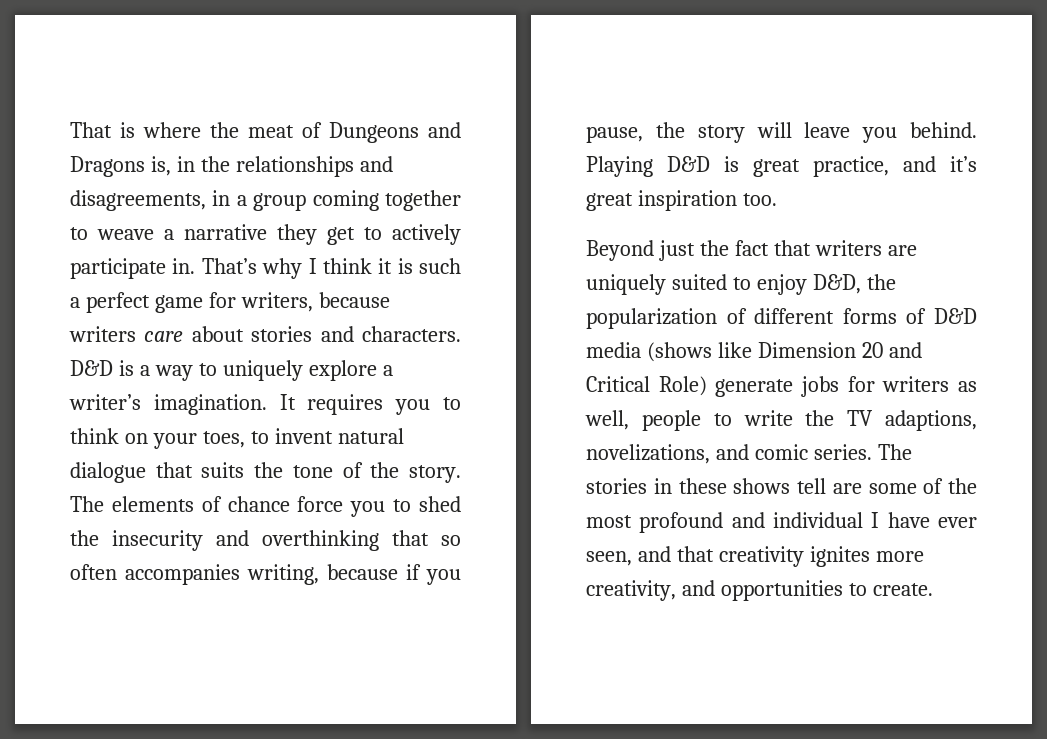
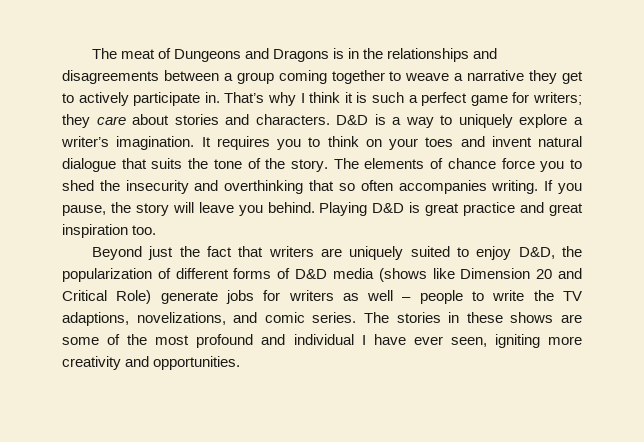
- That is where the meat of Dungeons and Dragons is, in the relationships and disagreements, in a group coming together to weave a narrative they get to actively participate in.
+ The meat of Dungeons and Dragons is in the relationships and disagreements between a group coming together to weave a narrative they get to actively participate in.
- That’s why I think it is such a perfect game for writers, because writers care about stories and characters.
+ That’s why I think it is such a perfect game for writers; they care about stories and characters.
- It requires you to think on your toes, to invent natural dialogue that suits the tone of the story.
+ It requires you to think on your toes and invent natural dialogue that suits the tone of the story.
- The elements of chance force you to shed the insecurity and overthinking that so often accompanies writing, because if you pause, the story will leave you behind.
+ The elements of chance force you to shed the insecurity and overthinking that so often accompanies writing. If you pause, the story will leave you behind.
- Playing D&D is great practice, and it’s great inspiration too.
+ Playing D&D is great practice and great inspiration too.
- Beyond just the fact that writers are uniquely suited to enjoy D&D, the popularization of different forms of D&D media (shows like Dimension 20 and Critical Role) generate jobs for writers as well, people to write the TV adaptions, novelizations, and comic series.
+ Beyond just the fact that writers are uniquely suited to enjoy D&D, the popularization of different forms of D&D media (shows like Dimension 20 and Critical Role) generate jobs for writers as well – people to write the TV adaptions, novelizations, and comic series.
- The stories in these shows tell are some of the most profound and individual I have ever seen, and that creativity ignites more creativity, and opportunities to create.
+ The stories in these shows are some of the most profound and individual I have ever seen, igniting more creativity and opportunities.

